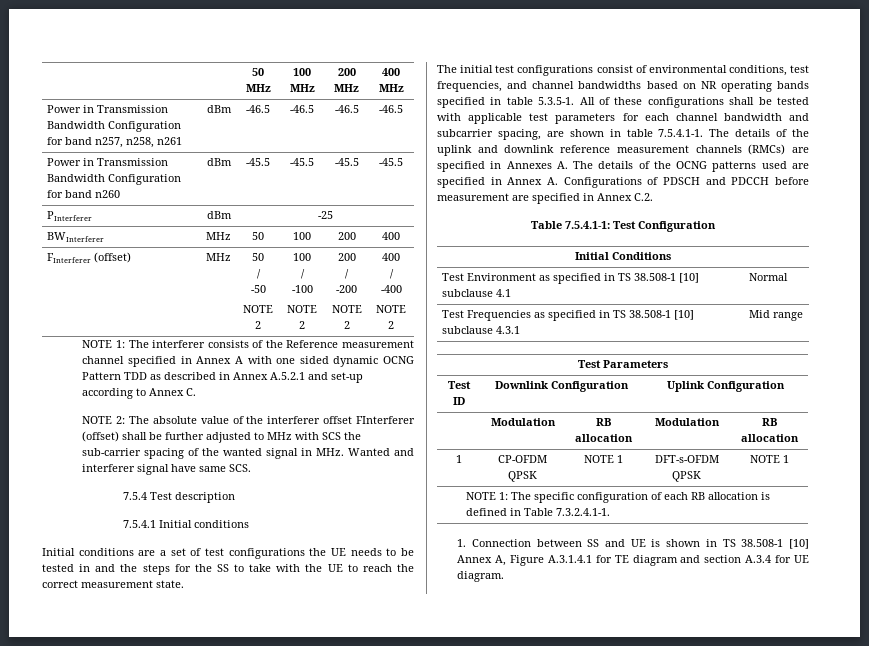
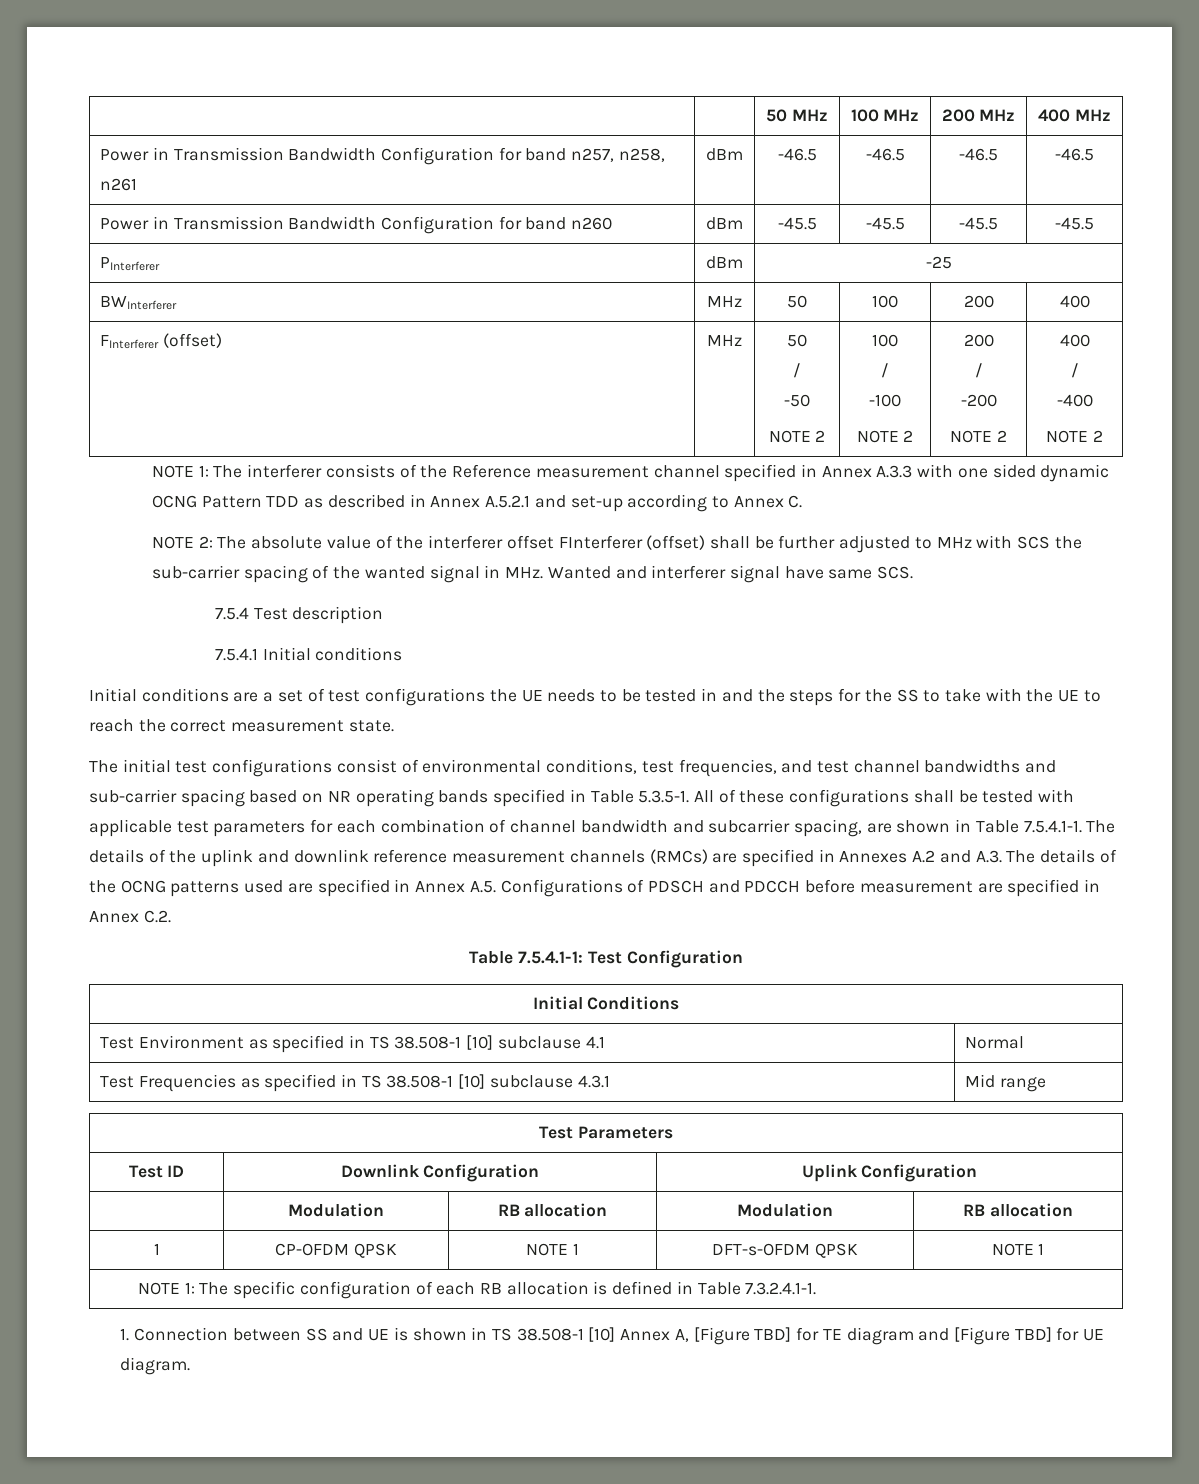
- NOTE 1: The interferer consists of the Reference measurement channel specified in Annex A with one sided dynamic OCNG Pattern TDD as described in Annex A.5.2.1 and set-up according to Annex C.
+ NOTE 1: The interferer consists of the Reference measurement channel specified in Annex A.3.3 with one sided dynamic OCNG Pattern TDD as described in Annex A.5.2.1 and set-up according to Annex C.
- The initial test configurations consist of environmental conditions, test frequencies, and channel bandwidths based on NR operating bands specified in table 5.3.5-1. All of these configurations shall be tested with applicable test parameters for each channel bandwidth and subcarrier spacing, are shown in table 7.5.4.1-1. The details of the uplink and downlink reference measurement channels (RMCs) are specified in Annexes A. The details of the OCNG patterns used are specified in Annex A. Configurations of PDSCH and PDCCH before measurement are specified in Annex C.2.
+ The initial test configurations consist of environmental conditions, test frequencies, and test channel bandwidths and sub-carrier spacing based on NR operating bands specified in Table 5.3.5-1. All of these configurations shall be tested with applicable test parameters for each combination of channel bandwidth and subcarrier spacing, are shown in Table 7.5.4.1-1. The details of the uplink and downlink reference measurement channels (RMCs) are specified in Annexes A.2 and A.3. The details of the OCNG patterns used are specified in Annex A.5. Configurations of PDSCH and PDCCH before measurement are specified in Annex C.2.
- 1. Connection between SS and UE is shown in TS 38.508-1 [10] Annex A, Figure A.3.1.4.1 for TE diagram and section A.3.4 for UE diagram.
+ 1. Connection between SS and UE is shown in TS 38.508-1 [10] Annex A, [Figure TBD] for TE diagram and [Figure TBD] for UE diagram.

